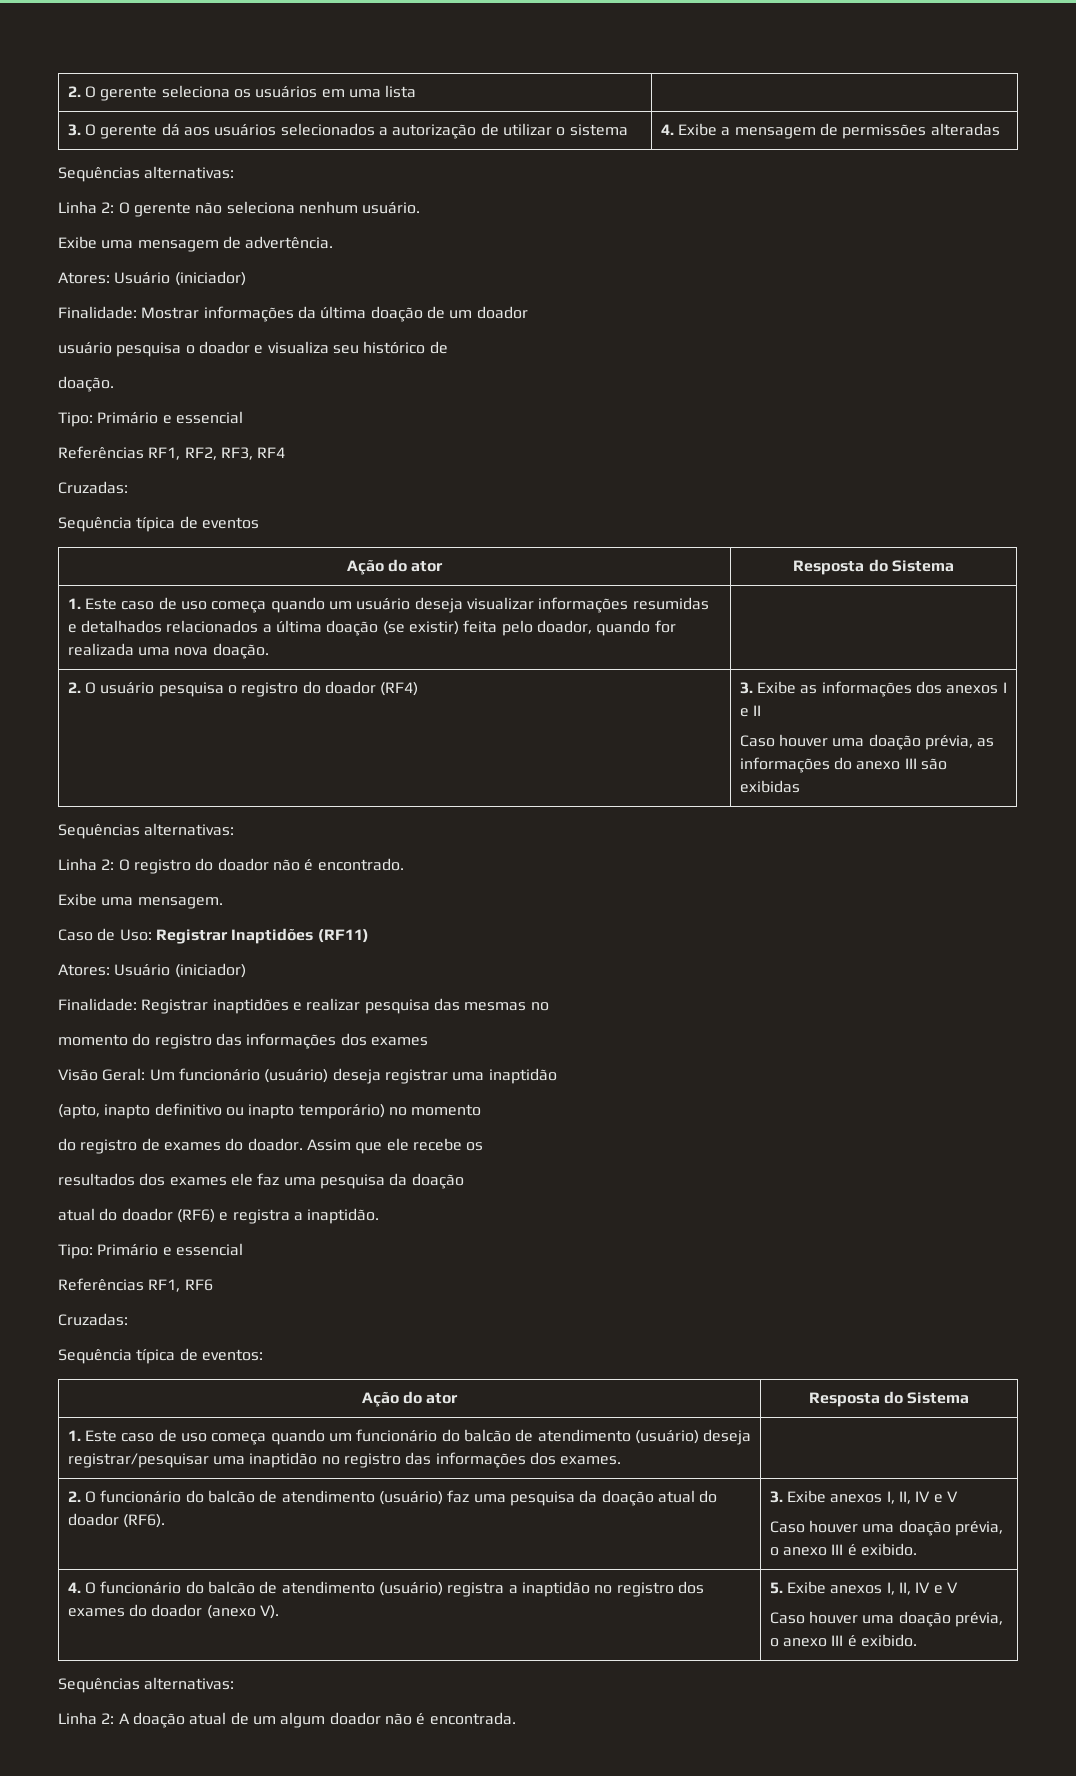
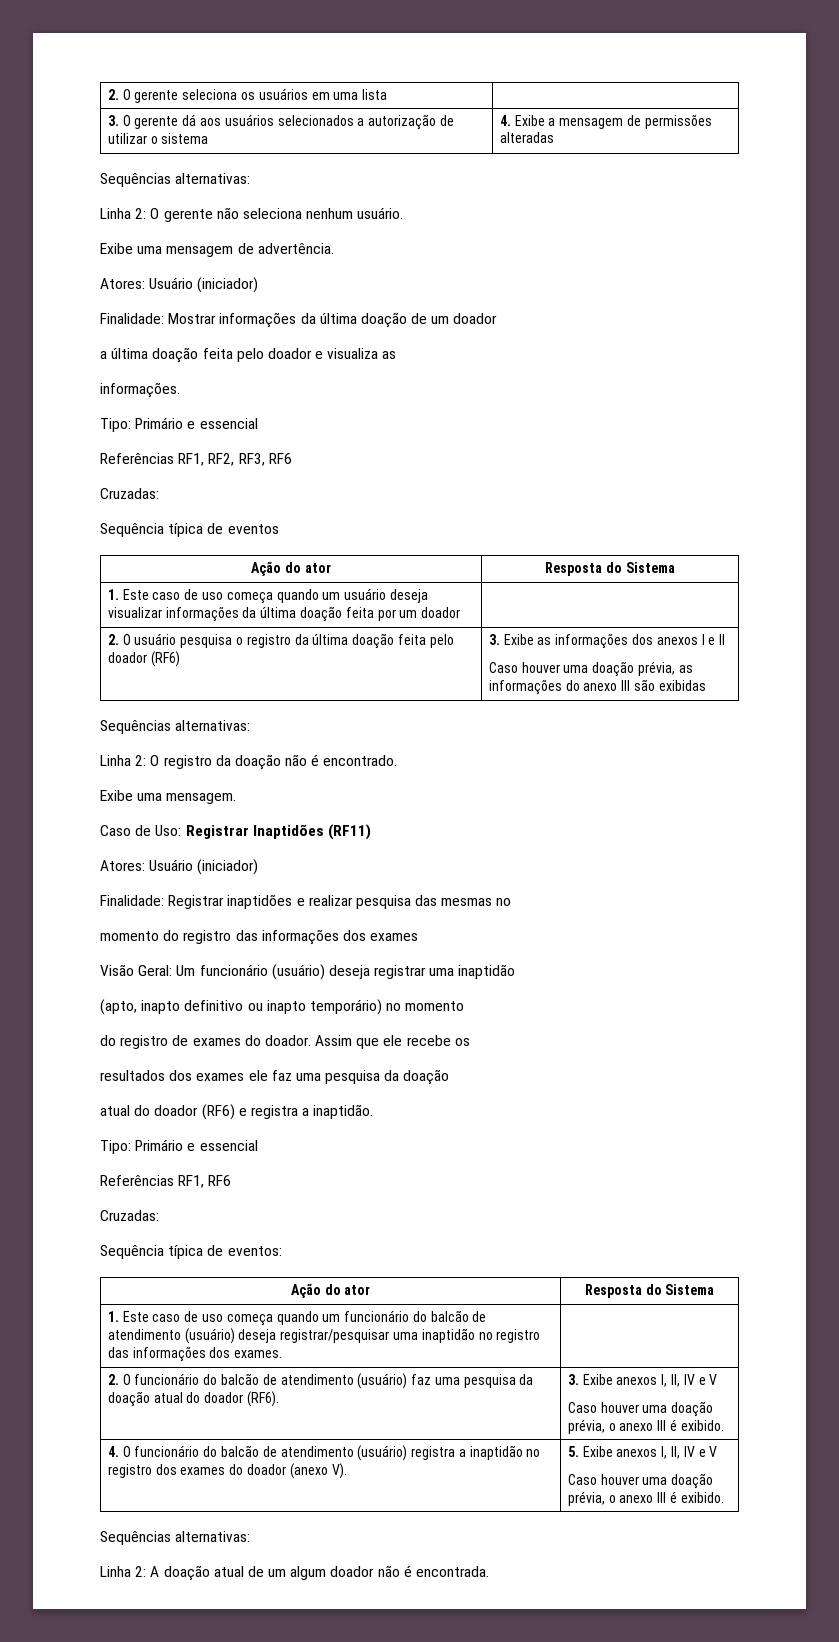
- usuário pesquisa o doador e visualiza seu histórico de
- doação.
+ a última doação feita pelo doador e visualiza as
+ informações.
- Referências RF1, RF2, RF3, RF4
+ Referências RF1, RF2, RF3, RF6
- 1. Este caso de uso começa quando um usuário deseja visualizar informações resumidas e detalhados relacionados a última doação (se existir) feita pelo doador, quando for realizada uma nova doação. |
+ 1. Este caso de uso começa quando um usuário deseja visualizar informações da última doação feita por um doador |
- 2. O usuário pesquisa o registro do doador (RF4) | 3. Exibe as informações dos anexos I e II
+ 2. O usuário pesquisa o registro da última doação feita pelo doador (RF6) | 3. Exibe as informações dos anexos I e II
- Linha 2: O registro do doador não é encontrado.
+ Linha 2: O registro da doação não é encontrado.

